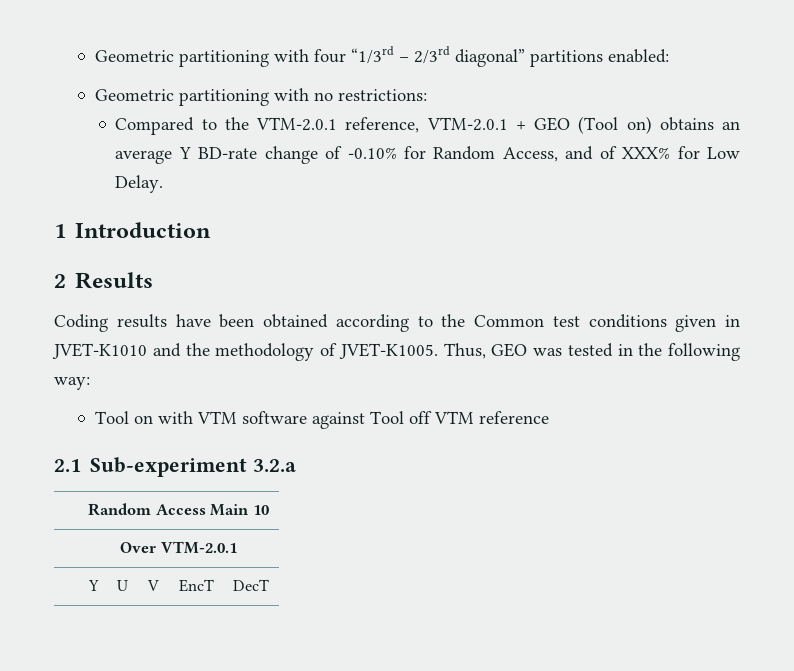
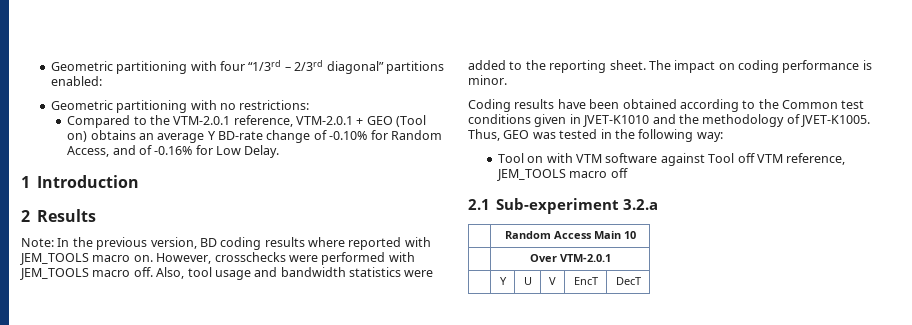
- Compared to the VTM-2.0.1 reference, VTM-2.0.1 + GEO (Tool on) obtains an average Y BD-rate change of -0.10% for Random Access, and of XXX% for Low Delay.
+ Compared to the VTM-2.0.1 reference, VTM-2.0.1 + GEO (Tool on) obtains an average Y BD-rate change of -0.10% for Random Access, and of -0.16% for Low Delay.
+ Note: In the previous version, BD coding results where reported with JEM_TOOLS macro on. However, crosschecks were performed with JEM_TOOLS macro off. Also, tool usage and bandwidth statistics were added to the reporting sheet. The impact on coding performance is minor.
- Tool on with VTM software against Tool off VTM reference
+ Tool on with VTM software against Tool off VTM reference, JEM_TOOLS macro off

